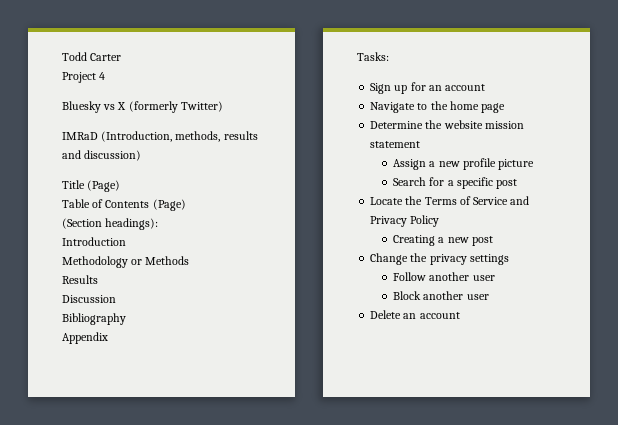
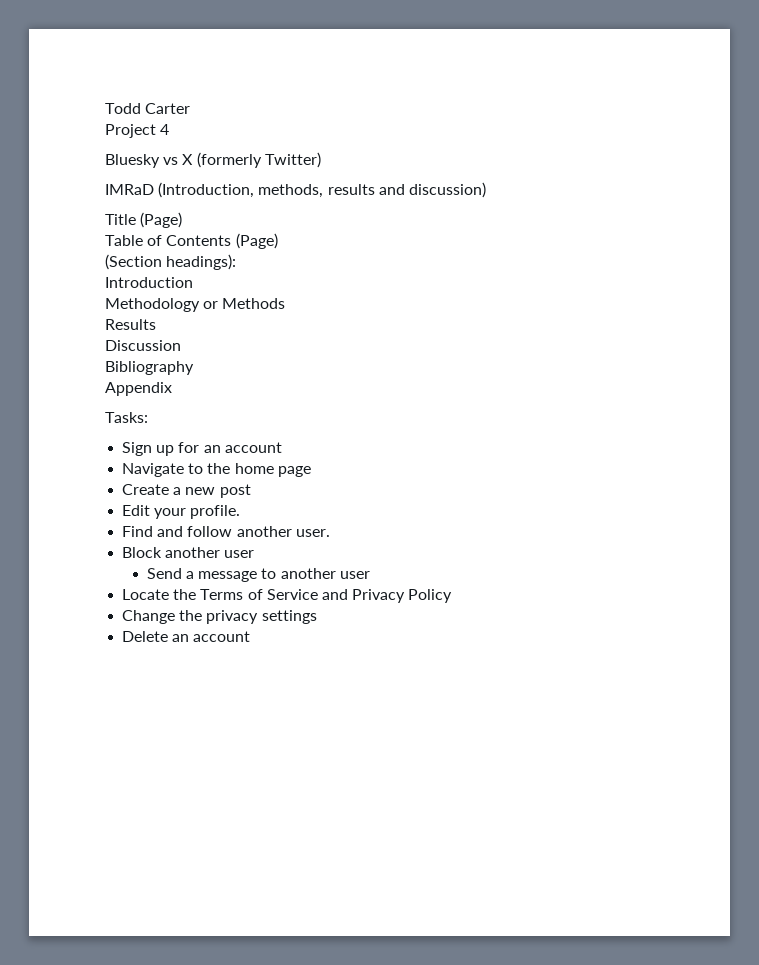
- Determine the website mission statement
- Assign a new profile picture
- Search for a specific post
+ Create a new post
+ Edit your profile.
+ Find and follow another user.
+ Block another user
+ Send a message to another user
- Creating a new post
- Follow another user
- Block another user

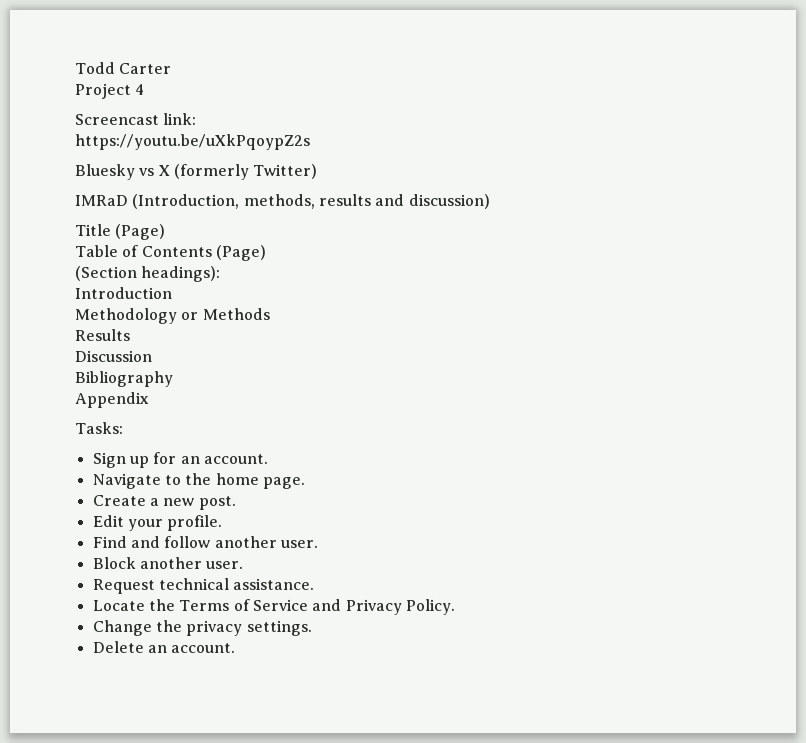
+ Screencast link:
+ https://youtu.be/uXkPqoypZ2s
- Sign up for an account
+ Sign up for an account.
- Navigate to the home page
+ Navigate to the home page.
- Create a new post
+ Create a new post.
- Block another user
- Send a message to another user
+ Block another user.
+ Request technical assistance.
- Locate the Terms of Service and Privacy Policy
+ Locate the Terms of Service and Privacy Policy.
- Change the privacy settings
+ Change the privacy settings.
- Delete an account
+ Delete an account.

